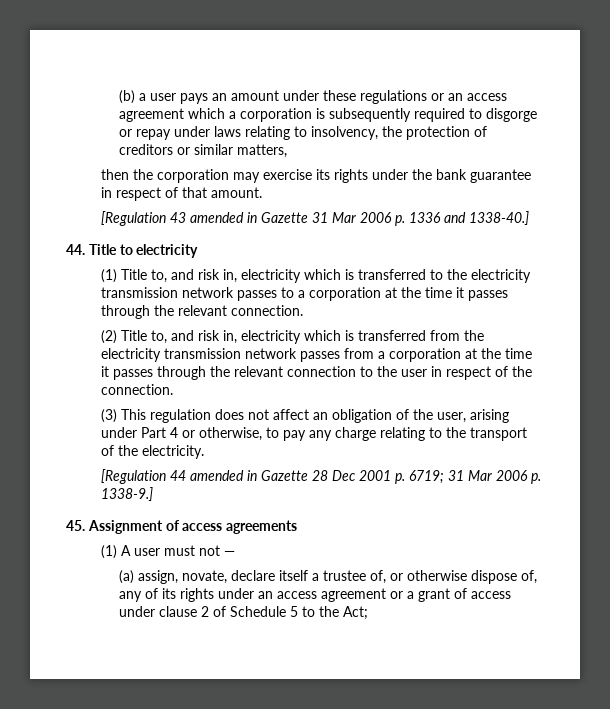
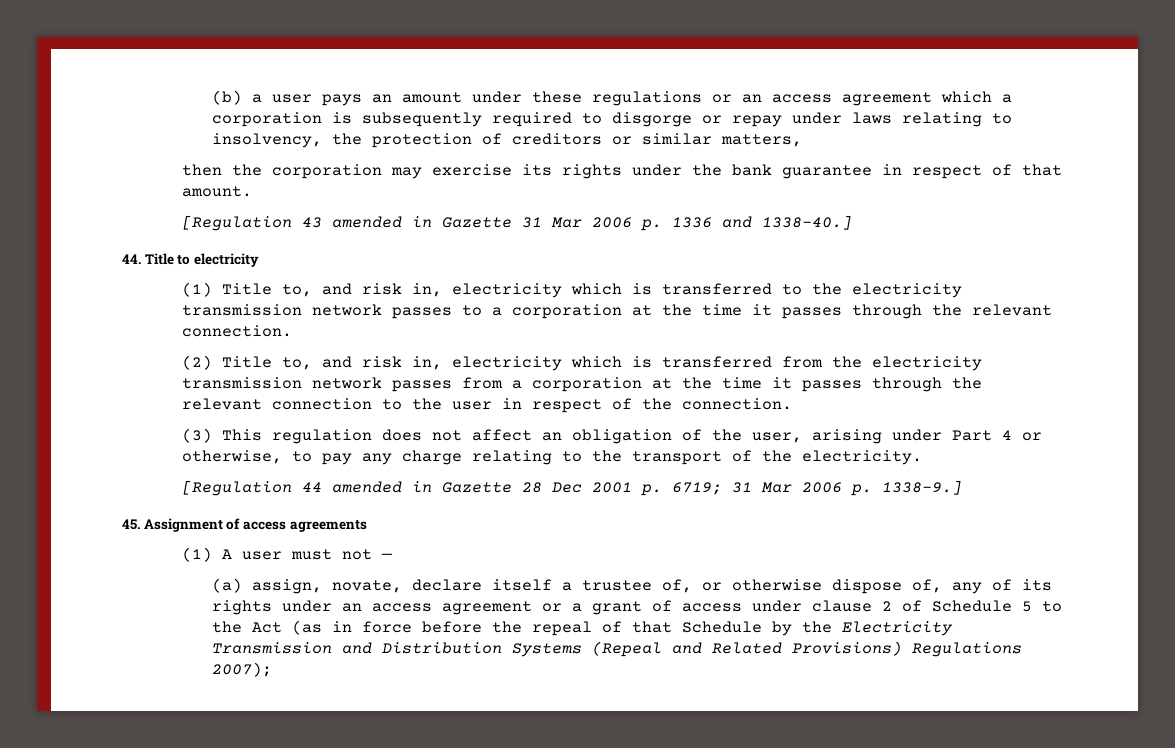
- (a) assign, novate, declare itself a trustee of, or otherwise dispose of, any of its rights under an access agreement or a grant of access under clause 2 of Schedule 5 to the Act;
+ (a) assign, novate, declare itself a trustee of, or otherwise dispose of, any of its rights under an access agreement or a grant of access under clause 2 of Schedule 5 to the Act (as in force before the repeal of that Schedule by the Electricity Transmission and Distribution Systems (Repeal and Related Provisions) Regulations 2007);

